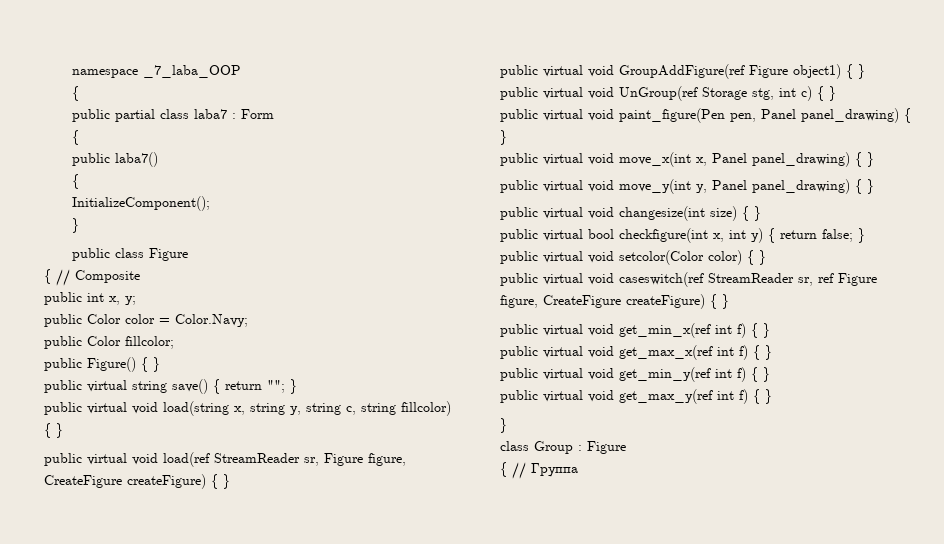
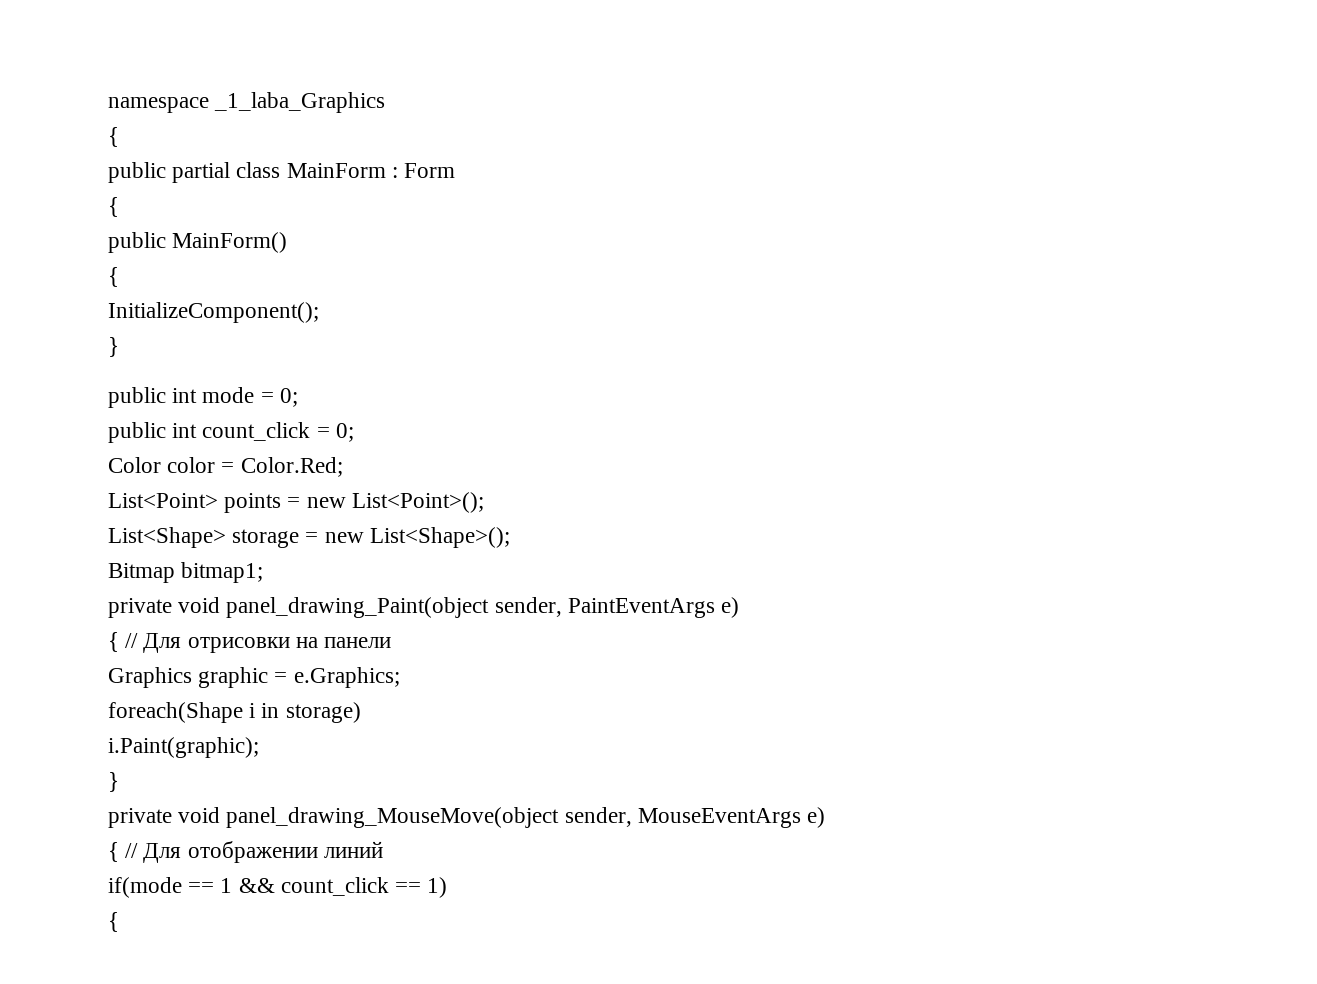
- namespace _7_laba_OOP
+ namespace _1_laba_Graphics
- public partial class laba7 : Form
+ public partial class MainForm : Form
- public laba7()
+ public MainForm()
- public class Figure
- { // Composite
- public int x, y;
- public Color color = Color.Navy;
- public Color fillcolor;
- public Figure() { }
- public virtual string save() { return ""; }
- public virtual void load(string x, string y, string c, string fillcolor) { }
- public virtual void load(ref StreamReader sr, Figure figure, CreateFigure createFigure) { }
- public virtual void GroupAddFigure(ref Figure object1) { }
- public virtual void UnGroup(ref Storage stg, int c) { }
- public virtual void paint_figure(Pen pen, Panel panel_drawing) { }
- public virtual void move_x(int x, Panel panel_drawing) { }
- public virtual void move_y(int y, Panel panel_drawing) { }
- public virtual void changesize(int size) { }
- public virtual bool checkfigure(int x, int y) { return false; }
- public virtual void setcolor(Color color) { }
- public virtual void caseswitch(ref StreamReader sr, ref Figure figure, CreateFigure createFigure) { }
- public virtual void get_min_x(ref int f) { }
- public virtual void get_max_x(ref int f) { }
- public virtual void get_min_y(ref int f) { }
- public virtual void get_max_y(ref int f) { }
+ public int mode = 0;
+ public int count_click = 0;
+ Color color = Color.Red;
+ List<Point> points = new List<Point>();
+ List<Shape> storage = new List<Shape>();
+ Bitmap bitmap1;
+ private void panel_drawing_Paint(object sender, PaintEventArgs e)
+ { // Для отрисовки на панели
+ Graphics graphic = e.Graphics;
+ foreach(Shape i in storage)
+ i.Paint(graphic);
  }
- class Group : Figure
- { // Группа
+ private void panel_drawing_MouseMove(object sender, MouseEventArgs e)
+ { // Для отображении линий
+ if(mode == 1 && count_click == 1)
+ {

